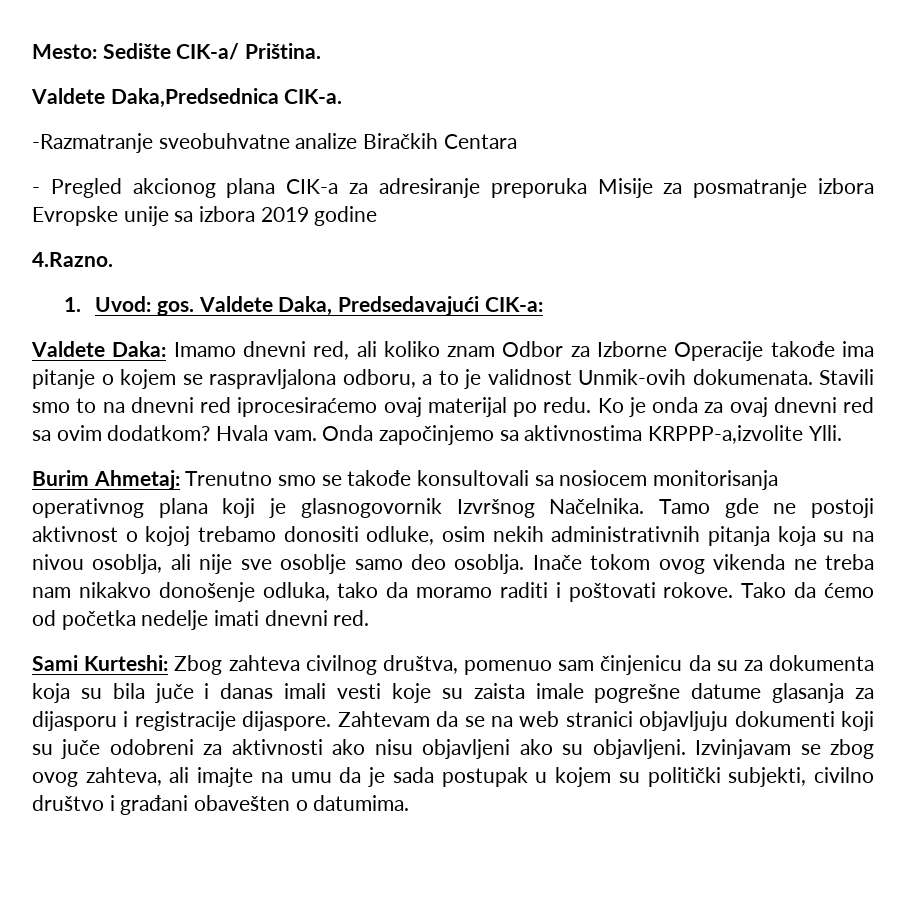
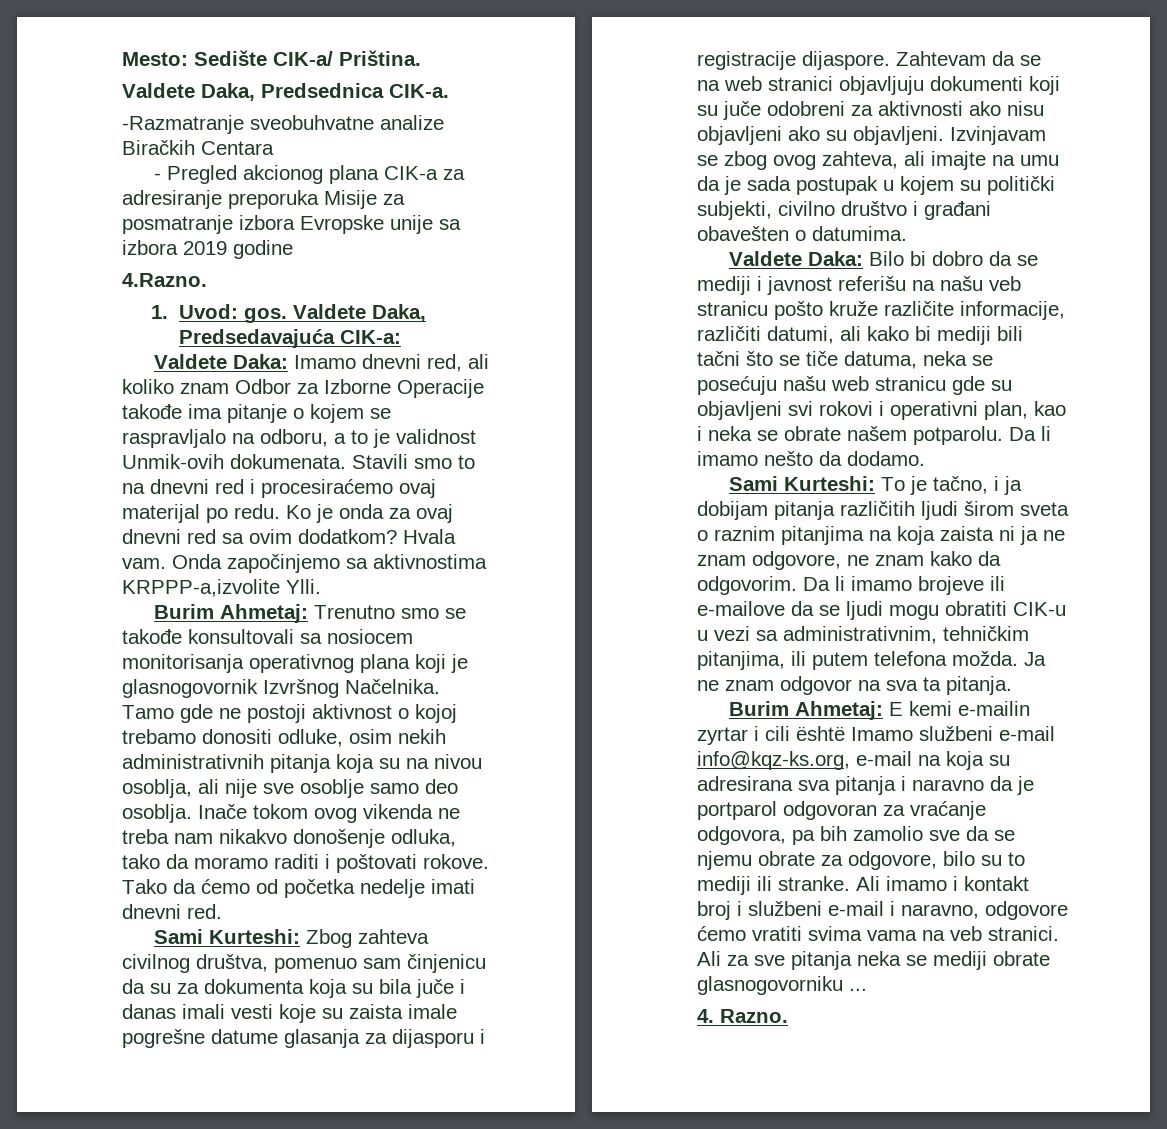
- Valdete Daka,Predsednica CIK-a.
+ Valdete Daka, Predsednica CIK-a.
- Valdete Daka, Predsedavajući CIK-a:
+ Valdete Daka, Predsedavajuća CIK-a:
- Valdete Daka: Imamo dnevni red, ali koliko znam Odbor za Izborne Operacije takođe ima pitanje o kojem se raspravljalona odboru, a to je validnost Unmik-ovih dokumenata.
+ Valdete Daka: Imamo dnevni red, ali koliko znam Odbor za Izborne Operacije takođe ima pitanje o kojem se raspravljalo na odboru, a to je validnost Unmik-ovih dokumenata.
- Stavili smo to na dnevni red iprocesiraćemo ovaj materijal po redu.
+ Stavili smo to na dnevni red i procesiraćemo ovaj materijal po redu.
+ Valdete Daka: Bilo bi dobro da se mediji i javnost referišu na našu veb stranicu pošto kruže različite informacije, različiti datumi, ali kako bi mediji bili tačni što se tiče datuma, neka se posećuju našu web stranicu gde su objavljeni svi rokovi i operativni plan, kao i neka se obrate našem potparolu. Da li imamo nešto da dodamo.
+ Sami Kurteshi: To je tačno, i ja dobijam pitanja različitih ljudi širom sveta o raznim pitanjima na koja zaista ni ja ne znam odgovore, ne znam kako da odgovorim. Da li imamo brojeve ili e-mailove da se ljudi mogu obratiti CIK-u u vezi sa administrativnim, tehničkim pitanjima, ili putem telefona možda. Ja ne znam odgovor na sva ta pitanja.
+ Burim Ahmetaj: E kemi e-mailin zyrtar i cili është Imamo službeni e-mail info@kqz-ks.org, e-mail na koja su adresirana sva pitanja i naravno da je portparol odgovoran za vraćanje odgovora, pa bih zamolio sve da se njemu obrate za odgovore, bilo su to mediji ili stranke. Ali imamo i kontakt broj i službeni e-mail i naravno, odgovore ćemo vratiti svima vama na veb stranici. Ali za sve pitanja neka se mediji obrate glasnogovorniku ...
+ 4. Razno.

